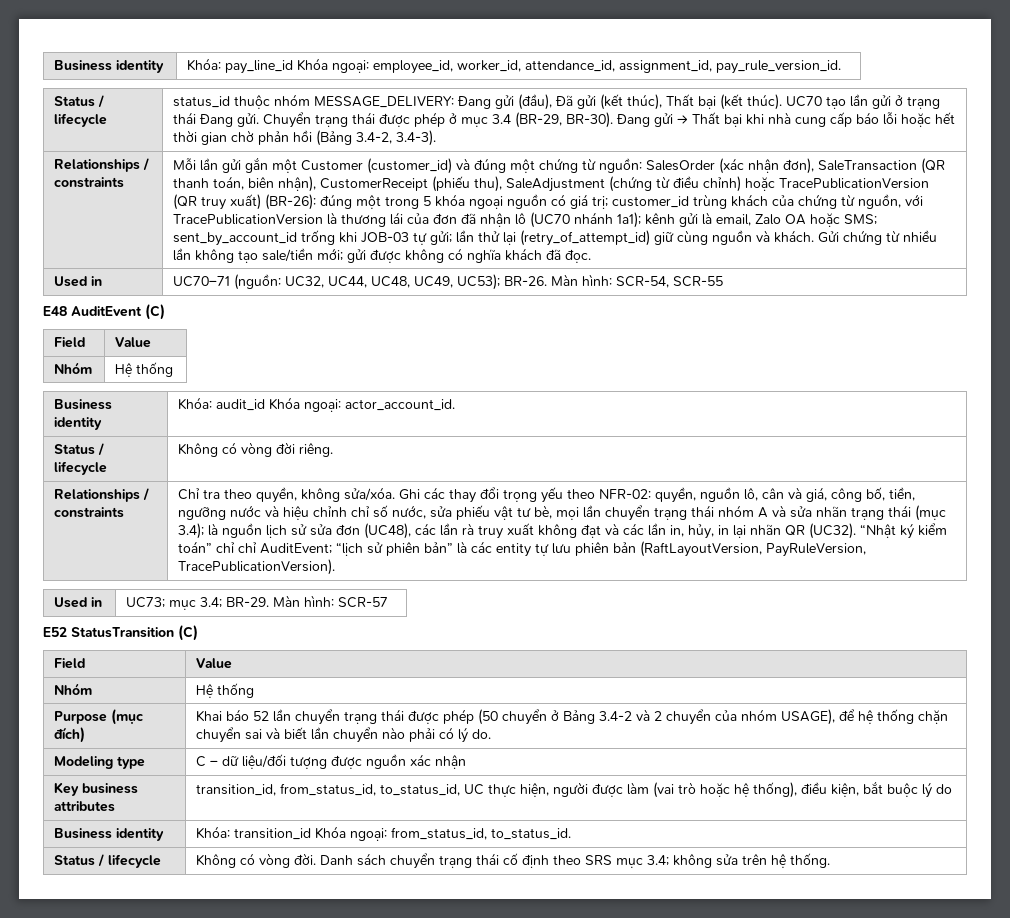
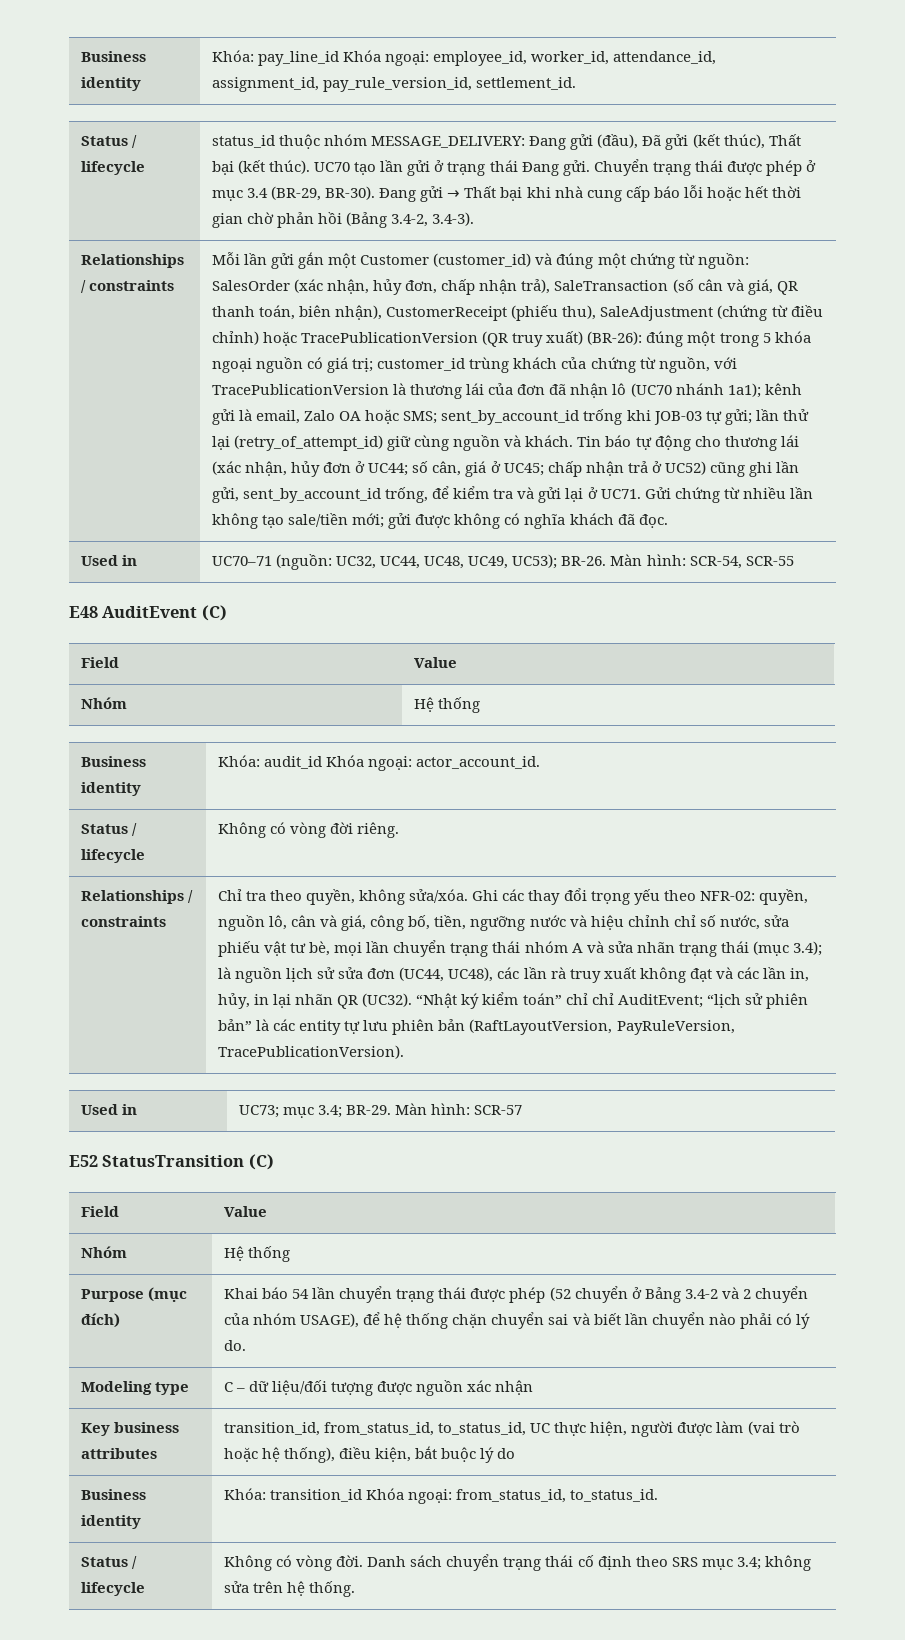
- Business identity | Khóa: pay_line_id Khóa ngoại: employee_id, worker_id, attendance_id, assignment_id, pay_rule_version_id.
+ Business identity | Khóa: pay_line_id Khóa ngoại: employee_id, worker_id, attendance_id, assignment_id, pay_rule_version_id, settlement_id.
- SalesOrder (xác nhận đơn), SaleTransaction (QR thanh toán, biên nhận), CustomerReceipt (phiếu thu), SaleAdjustment (chứng từ điều chỉnh) hoặc TracePublicationVersion (QR truy xuất) (BR-26):
+ SalesOrder (xác nhận, hủy đơn, chấp nhận trả), SaleTransaction (số cân và giá, QR thanh toán, biên nhận), CustomerReceipt (phiếu thu), SaleAdjustment (chứng từ điều chỉnh) hoặc TracePublicationVersion (QR truy xuất) (BR-26):
+ Tin báo tự động cho thương lái (xác nhận, hủy đơn ở UC44; số cân, giá ở UC45; chấp nhận trả ở UC52) cũng ghi lần gửi, sent_by_account_id trống, để kiểm tra và gửi lại ở UC71.
- là nguồn lịch sử sửa đơn (UC48), các lần rà truy xuất không đạt và các lần in, hủy, in lại nhãn QR (UC32).
+ là nguồn lịch sử sửa đơn (UC44, UC48), các lần rà truy xuất không đạt và các lần in, hủy, in lại nhãn QR (UC32).
- Purpose (mục đích) | Khai báo 52 lần chuyển trạng thái được phép (50 chuyển ở Bảng 3.4-2 và 2 chuyển của nhóm USAGE), để hệ thống chặn chuyển sai và biết lần chuyển nào phải có lý do.
+ Purpose (mục đích) | Khai báo 54 lần chuyển trạng thái được phép (52 chuyển ở Bảng 3.4-2 và 2 chuyển của nhóm USAGE), để hệ thống chặn chuyển sai và biết lần chuyển nào phải có lý do.

